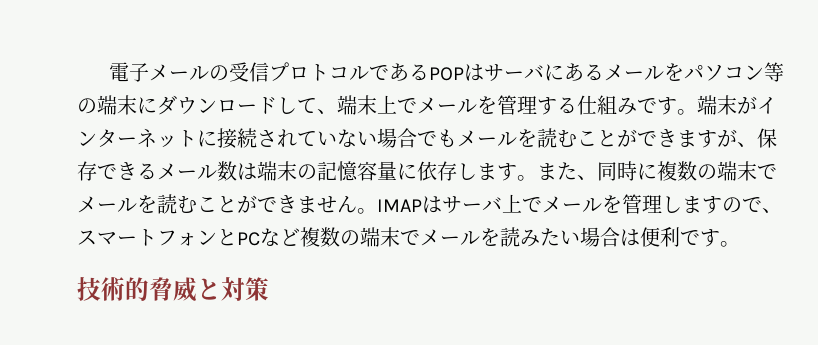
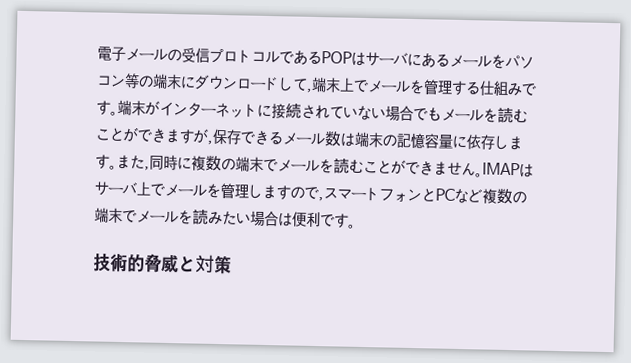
- 電子メールの受信プロトコルであるPOPはサーバにあるメールをパソコン等の端末にダウンロードして、端末上でメールを管理する仕組みです。
+ 電子メールの受信プロトコルであるPOPはサーバにあるメールをパソコン等の端末にダウンロードして,端末上でメールを管理する仕組みです。
- 端末がインターネットに接続されていない場合でもメールを読むことができますが、保存できるメール数は端末の記憶容量に依存します。
+ 端末がインターネットに接続されていない場合でもメールを読むことができますが,保存できるメール数は端末の記憶容量に依存します。
- また、同時に複数の端末でメールを読むことができません。
+ また,同時に複数の端末でメールを読むことができません。
- IMAPはサーバ上でメールを管理しますので、スマートフォンとPCなど複数の端末でメールを読みたい場合は便利です。
+ IMAPはサーバ上でメールを管理しますので,スマートフォンとPCなど複数の端末でメールを読みたい場合は便利です。

